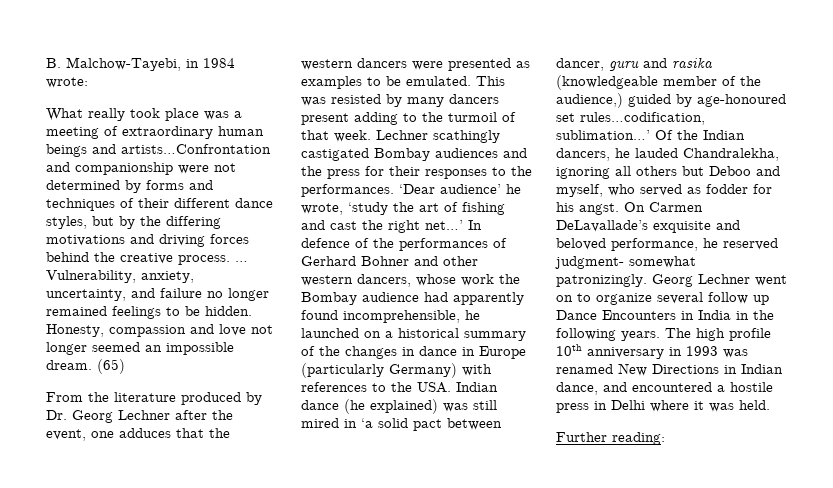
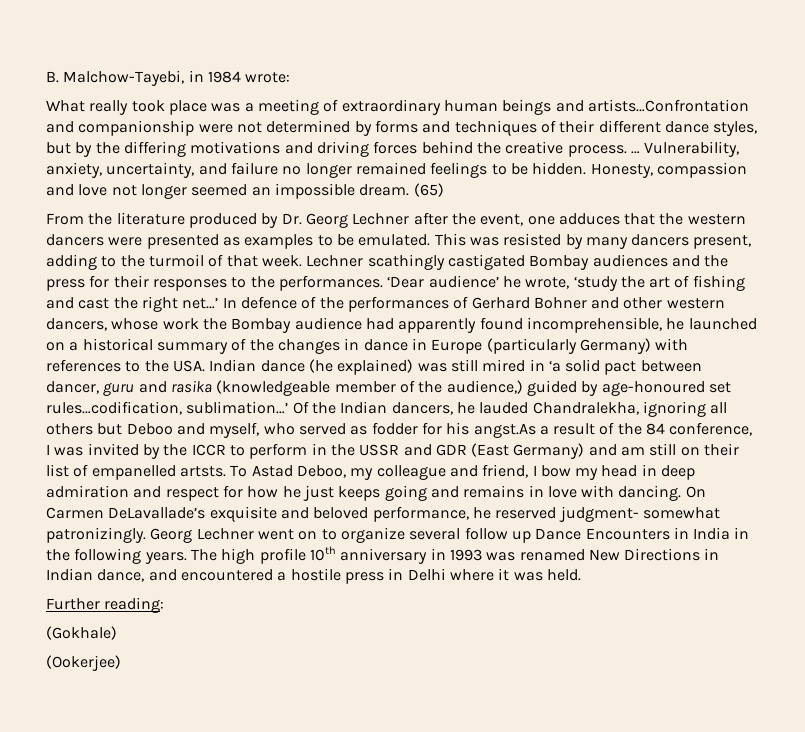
- This was resisted by many dancers present adding to the turmoil of that week.
+ This was resisted by many dancers present, adding to the turmoil of that week.
- Of the Indian dancers, he lauded Chandralekha, ignoring all others but Deboo and myself, who served as fodder for his angst.
+ Of the Indian dancers, he lauded Chandralekha, ignoring all others but Deboo and myself, who served as fodder for his angst.As a result of the 84 conference, I was invited by the ICCR to perform in the USSR and GDR (East Germany) and am still on their list of empanelled artsts. To Astad Deboo, my colleague and friend, I bow my head in deep admiration and respect for how he just keeps going and remains in love with dancing.
+ (Gokhale)
+ (Ookerjee)

